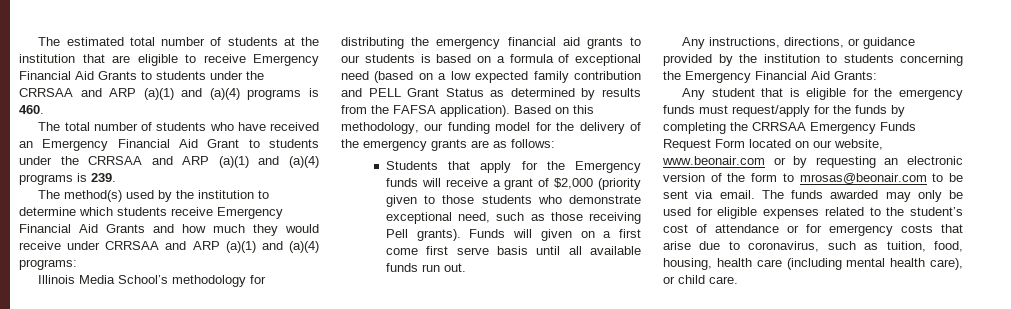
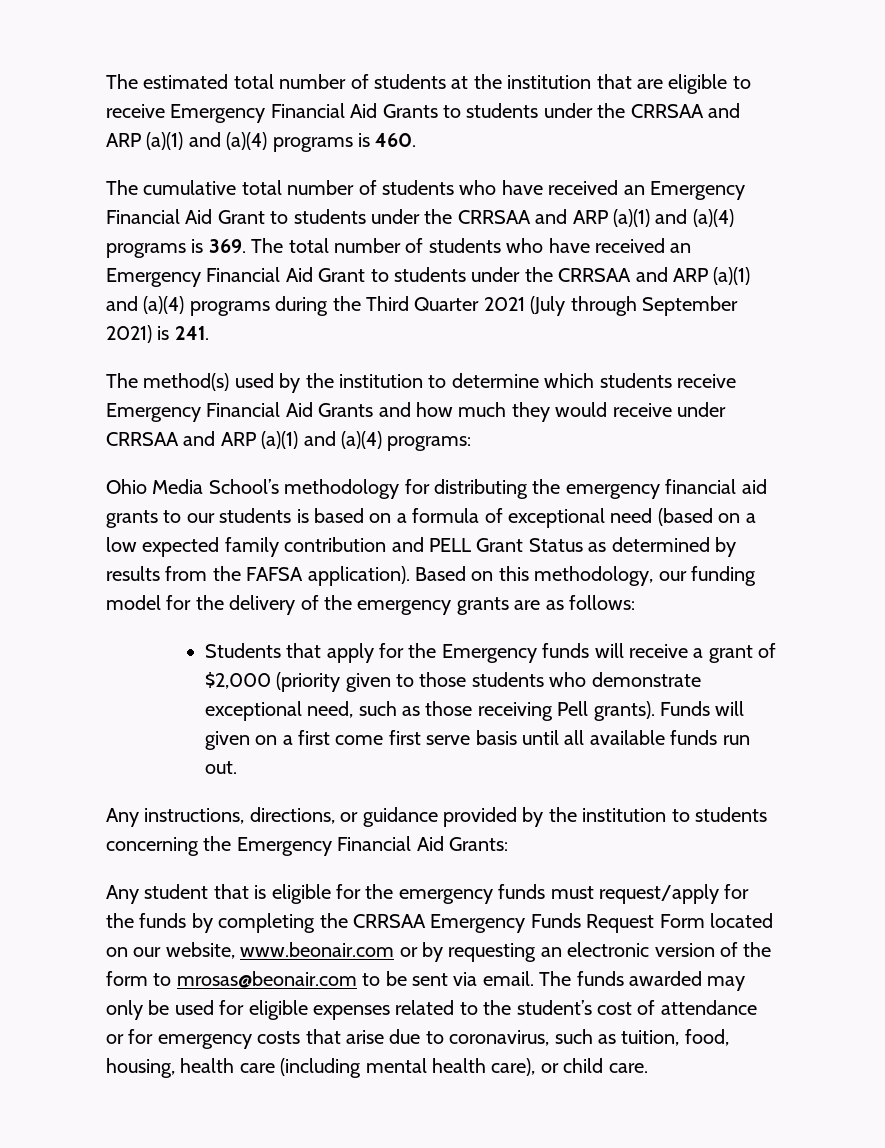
- The total number of students who have received an Emergency Financial Aid Grant to students under the CRRSAA and ARP (a)(1) and (a)(4) programs is 239.
+ The cumulative total number of students who have received an Emergency Financial Aid Grant to students under the CRRSAA and ARP (a)(1) and (a)(4) programs is 369. The total number of students who have received an Emergency Financial Aid Grant to students under the CRRSAA and ARP (a)(1) and (a)(4) programs during the Third Quarter 2021 (July through September 2021) is 241.
- Illinois Media School’s methodology for distributing the emergency financial aid grants to our students is based on a formula of exceptional need (based on a low expected family contribution and PELL Grant Status as determined by results from the FAFSA application).
+ Ohio Media School’s methodology for distributing the emergency financial aid grants to our students is based on a formula of exceptional need (based on a low expected family contribution and PELL Grant Status as determined by results from the FAFSA application).

